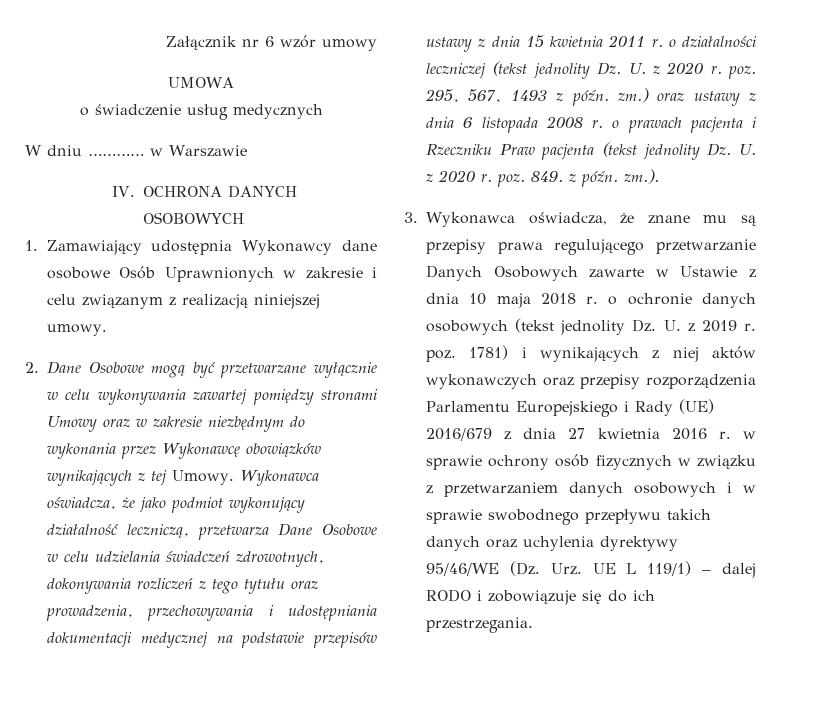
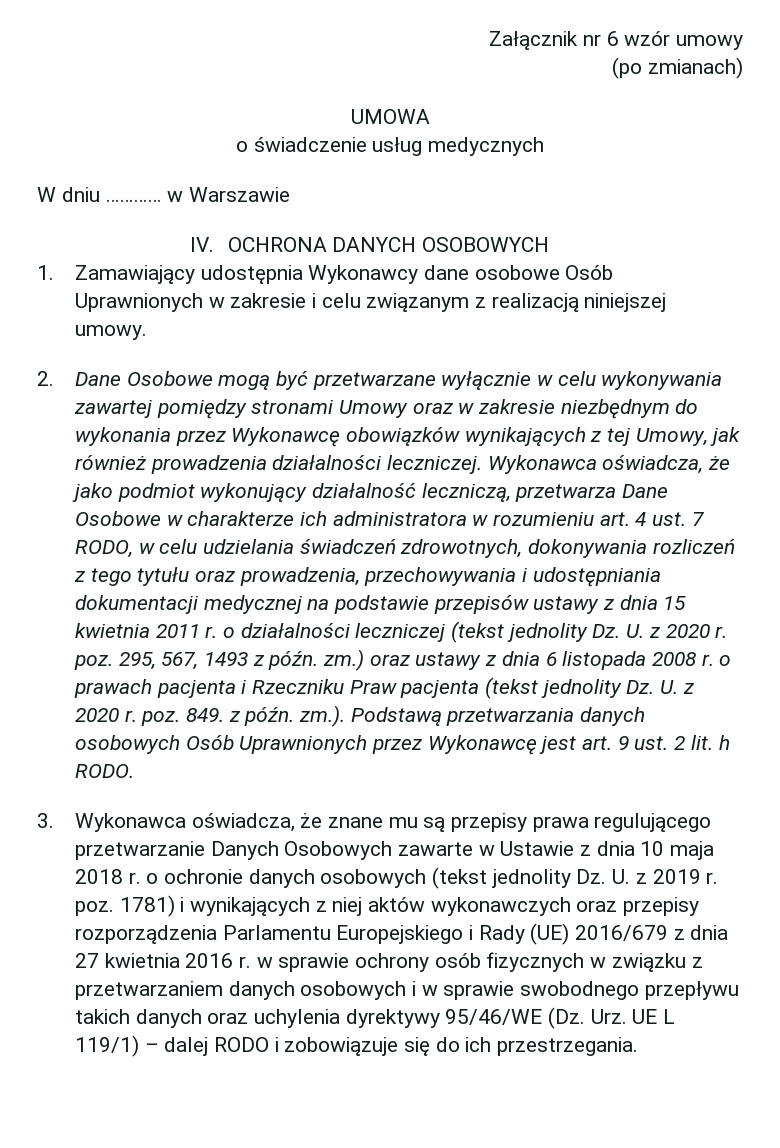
+ (po zmianach)
- 2. Dane Osobowe mogą być przetwarzane wyłącznie w celu wykonywania zawartej pomiędzy stronami Umowy oraz w zakresie niezbędnym do wykonania przez Wykonawcę obowiązków wynikających z tej Umowy.
+ 2. Dane Osobowe mogą być przetwarzane wyłącznie w celu wykonywania zawartej pomiędzy stronami Umowy oraz w zakresie niezbędnym do wykonania przez Wykonawcę obowiązków wynikających z tej Umowy, jak również prowadzenia działalności leczniczej.
- Wykonawca oświadcza, że jako podmiot wykonujący działalność leczniczą, przetwarza Dane Osobowe w celu udzielania świadczeń zdrowotnych, dokonywania rozliczeń z tego tytułu oraz prowadzenia, przechowywania i udostępniania dokumentacji medycznej na podstawie przepisów ustawy z dnia 15 kwietnia 2011 r. o działalności leczniczej (tekst jednolity Dz. U. z 2020 r. poz. 295, 567, 1493 z późn. zm.) oraz ustawy z dnia 6 listopada 2008 r. o prawach pacjenta i Rzeczniku Praw pacjenta (tekst jednolity Dz. U. z 2020 r. poz. 849. z późn. zm.).
+ Wykonawca oświadcza, że jako podmiot wykonujący działalność leczniczą, przetwarza Dane Osobowe w charakterze ich administratora w rozumieniu art. 4 ust. 7 RODO, w celu udzielania świadczeń zdrowotnych, dokonywania rozliczeń z tego tytułu oraz prowadzenia, przechowywania i udostępniania dokumentacji medycznej na podstawie przepisów ustawy z dnia 15 kwietnia 2011 r. o działalności leczniczej (tekst jednolity Dz. U. z 2020 r. poz. 295, 567, 1493 z późn. zm.) oraz ustawy z dnia 6 listopada 2008 r. o prawach pacjenta i Rzeczniku Praw pacjenta (tekst jednolity Dz. U. z 2020 r. poz. 849. z późn. zm.). Podstawą przetwarzania danych osobowych Osób Uprawnionych przez Wykonawcę jest art. 9 ust. 2 lit. h RODO.

